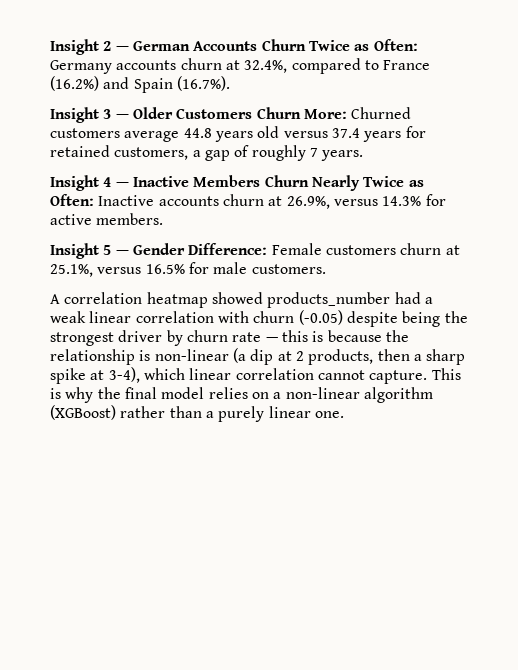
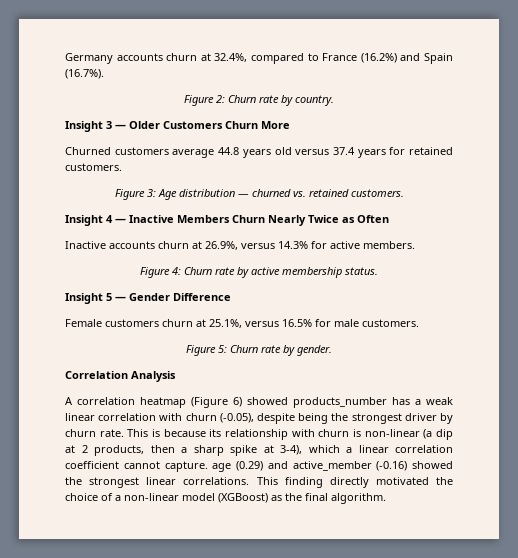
- Insight 2 — German Accounts Churn Twice as Often: Germany accounts churn at 32.4%, compared to France (16.2%) and Spain (16.7%).
+ Germany accounts churn at 32.4%, compared to France (16.2%) and Spain (16.7%).
+ Figure 2: Churn rate by country.
- Insight 3 — Older Customers Churn More: Churned customers average 44.8 years old versus 37.4 years for retained customers, a gap of roughly 7 years.
+ Insight 3 — Older Customers Churn More
+ Churned customers average 44.8 years old versus 37.4 years for retained customers.
+ Figure 3: Age distribution — churned vs. retained customers.
- Insight 4 — Inactive Members Churn Nearly Twice as Often: Inactive accounts churn at 26.9%, versus 14.3% for active members.
+ Insight 4 — Inactive Members Churn Nearly Twice as Often
+ Inactive accounts churn at 26.9%, versus 14.3% for active members.
+ Figure 4: Churn rate by active membership status.
- Insight 5 — Gender Difference: Female customers churn at 25.1%, versus 16.5% for male customers.
+ Insight 5 — Gender Difference
+ Female customers churn at 25.1%, versus 16.5% for male customers.
+ Figure 5: Churn rate by gender.
+ Correlation Analysis
- A correlation heatmap showed products_number had a weak linear correlation with churn (-0.05) despite being the strongest driver by churn rate — this is because the relationship is non-linear (a dip at 2 products, then a sharp spike at 3-4), which linear correlation cannot capture. This is why the final model relies on a non-linear algorithm (XGBoost) rather than a purely linear one.
+ A correlation heatmap (Figure 6) showed products_number has a weak linear correlation with churn (-0.05), despite being the strongest driver by churn rate. This is because its relationship with churn is non-linear (a dip at 2 products, then a sharp spike at 3-4), which a linear correlation coefficient cannot capture. age (0.29) and active_member (-0.16) showed the strongest linear correlations. This finding directly motivated the choice of a non-linear model (XGBoost) as the final algorithm.

